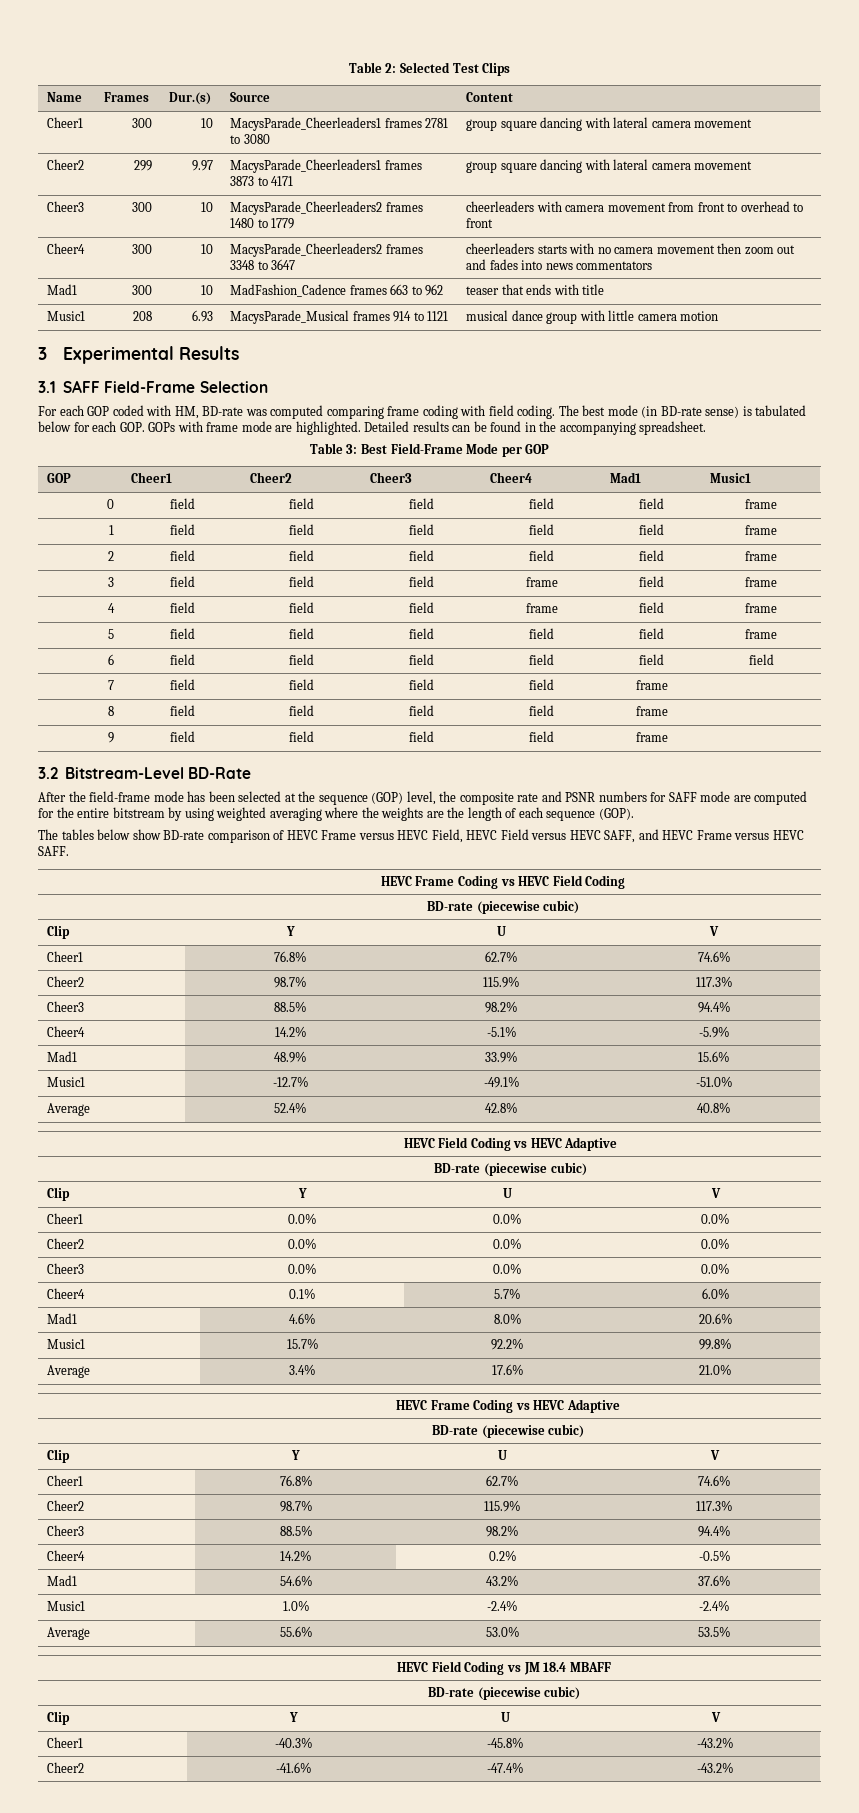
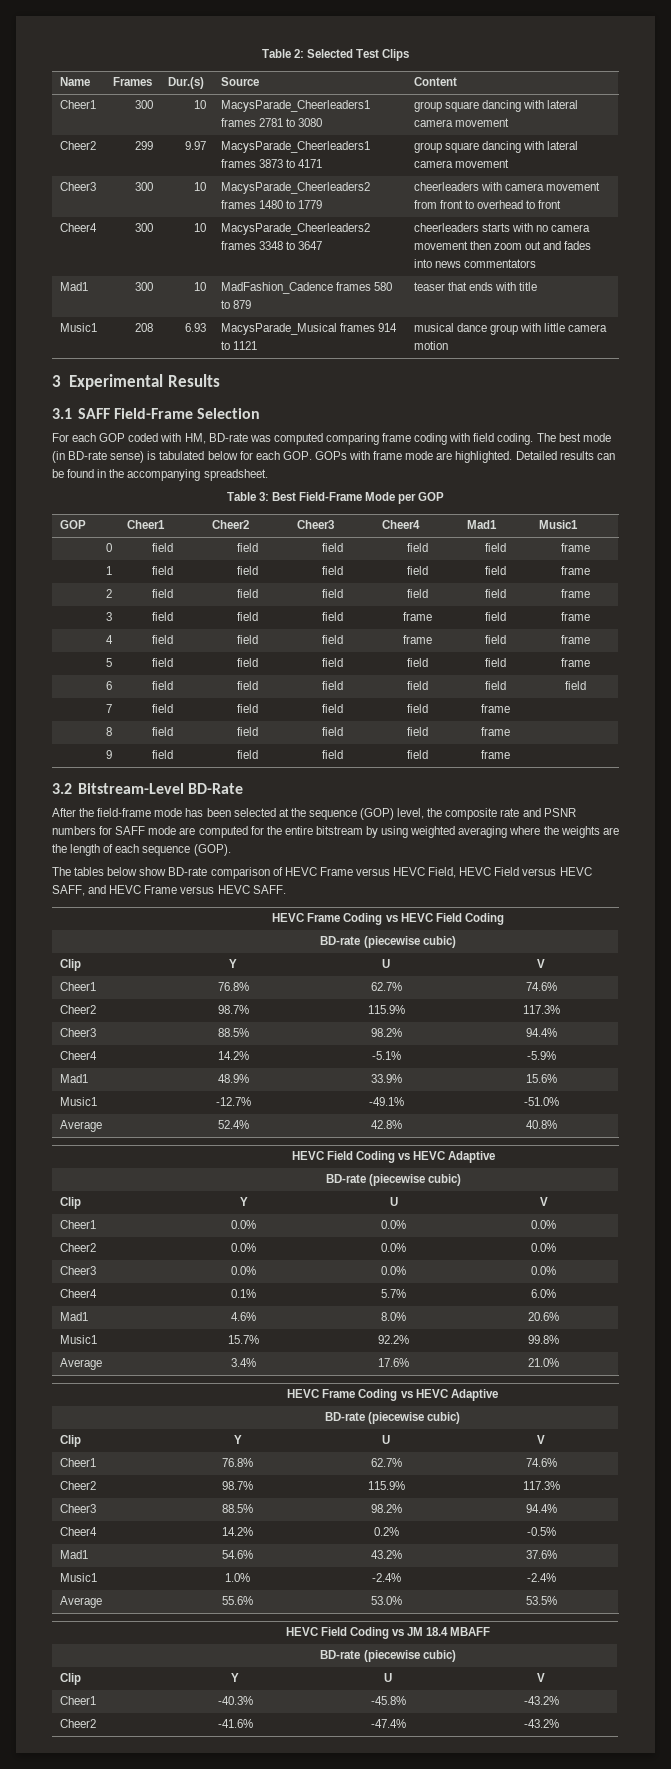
- Mad1 | 300 | 10 | MadFashion_Cadence frames 663 to 962 | teaser that ends with title
+ Mad1 | 300 | 10 | MadFashion_Cadence frames 580 to 879 | teaser that ends with title

